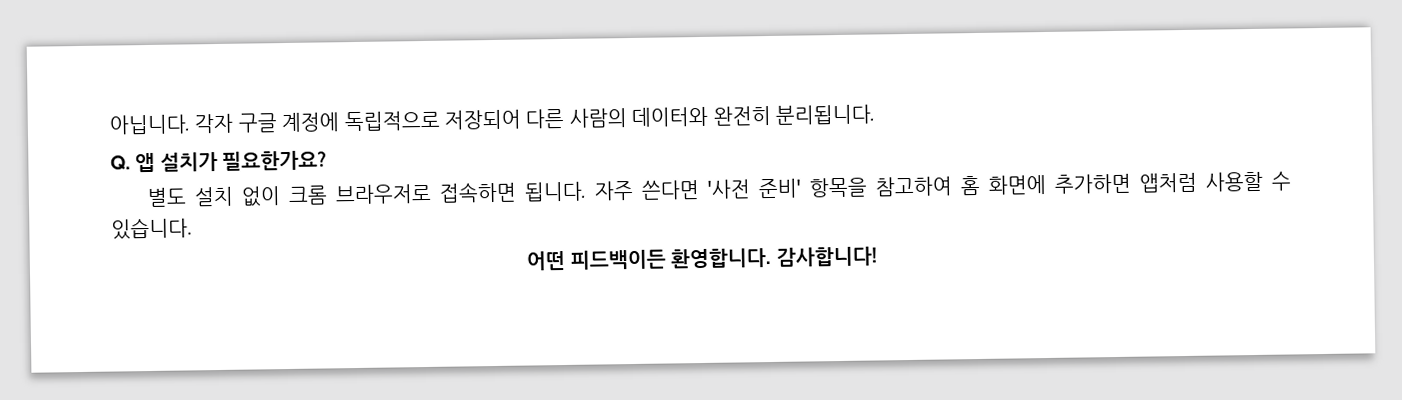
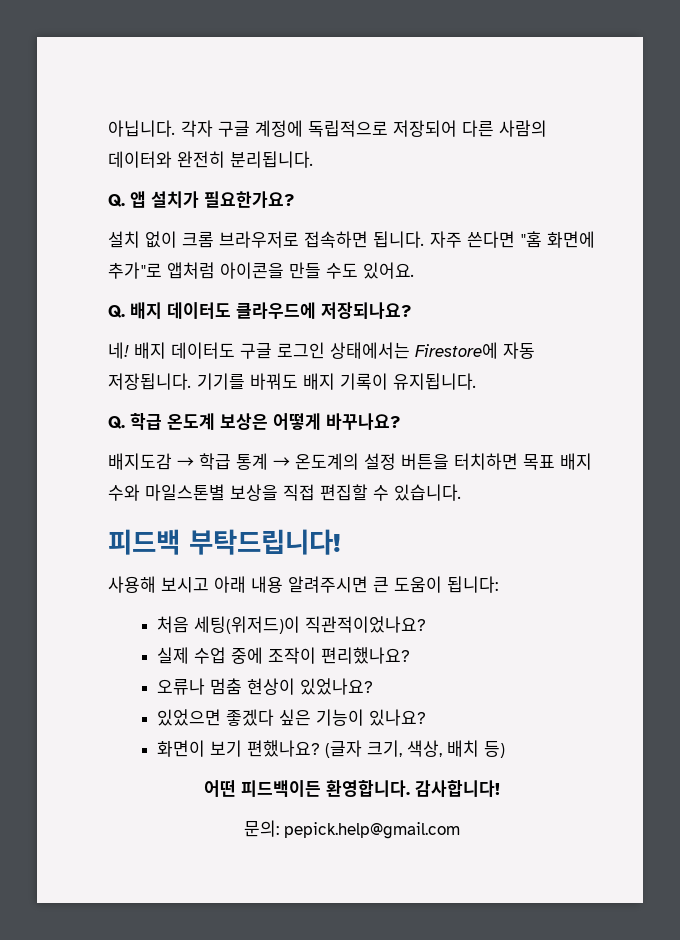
- 별도 설치 없이 크롬 브라우저로 접속하면 됩니다.
+ 설치 없이 크롬 브라우저로 접속하면 됩니다.
- 자주 쓴다면 '사전 준비' 항목을 참고하여 홈 화면에 추가하면 앱처럼 사용할 수 있습니다.
+ 자주 쓴다면 "홈 화면에 추가"로 앱처럼 아이콘을 만들 수도 있어요.
+ Q. 배지 데이터도 클라우드에 저장되나요?
+ 네! 배지 데이터도 구글 로그인 상태에서는 Firestore에 자동 저장됩니다. 기기를 바꿔도 배지 기록이 유지됩니다.
+ Q. 학급 온도계 보상은 어떻게 바꾸나요?
+ 배지도감 → 학급 통계 → 온도계의 설정 버튼을 터치하면 목표 배지 수와 마일스톤별 보상을 직접 편집할 수 있습니다.
+ 피드백 부탁드립니다!
+ 사용해 보시고 아래 내용 알려주시면 큰 도움이 됩니다:
+ 처음 세팅(위저드)이 직관적이었나요?
+ 실제 수업 중에 조작이 편리했나요?
+ 오류나 멈춤 현상이 있었나요?
+ 있었으면 좋겠다 싶은 기능이 있나요?
+ 화면이 보기 편했나요? (글자 크기, 색상, 배치 등)
+ 문의: pepick.help@gmail.com

